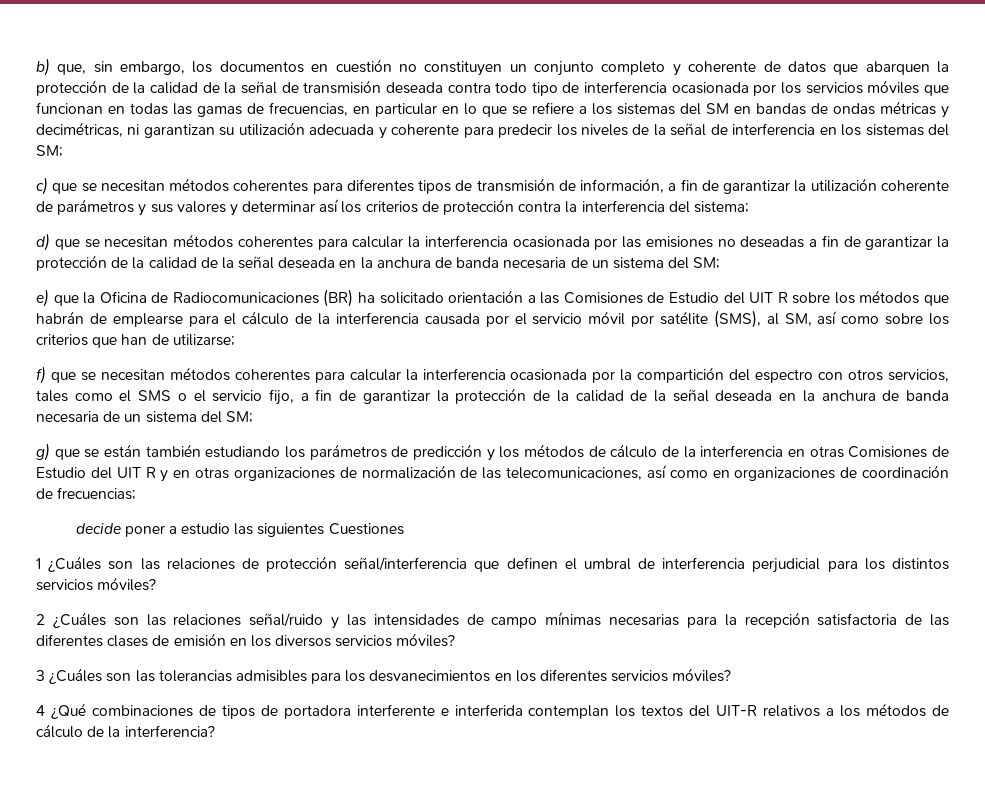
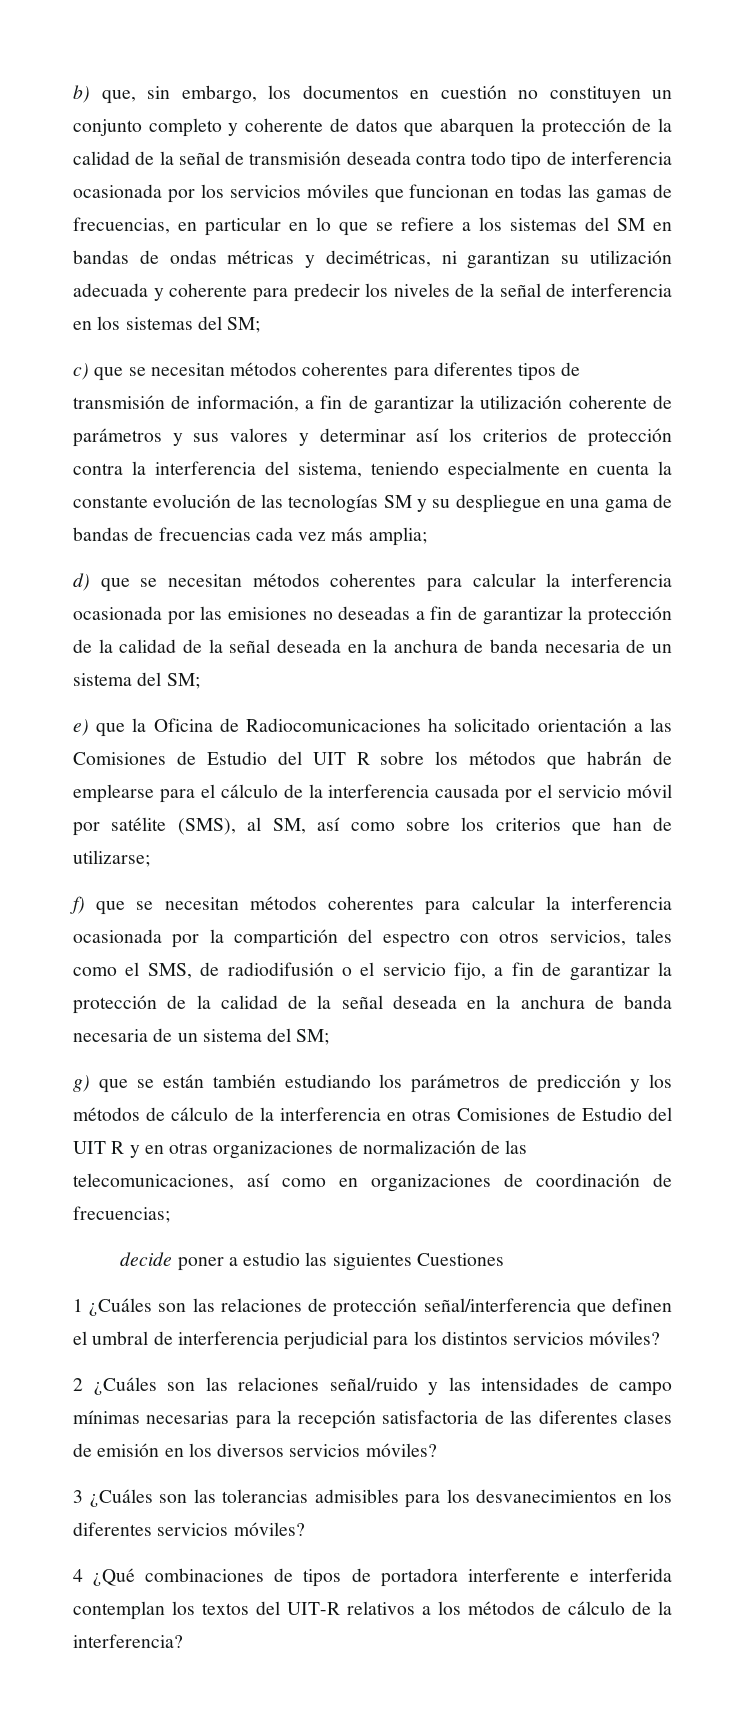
- c) que se necesitan métodos coherentes para diferentes tipos de transmisión de información, a fin de garantizar la utilización coherente de parámetros y sus valores y determinar así los criterios de protección contra la interferencia del sistema;
+ c) que se necesitan métodos coherentes para diferentes tipos de transmisión de información, a fin de garantizar la utilización coherente de parámetros y sus valores y determinar así los criterios de protección contra la interferencia del sistema, teniendo especialmente en cuenta la constante evolución de las tecnologías SM y su despliegue en una gama de bandas de frecuencias cada vez más amplia;
- e) que la Oficina de Radiocomunicaciones (BR) ha solicitado orientación a las Comisiones de Estudio del UIT R sobre los métodos que habrán de emplearse para el cálculo de la interferencia causada por el servicio móvil por satélite (SMS), al SM, así como sobre los criterios que han de utilizarse;
+ e) que la Oficina de Radiocomunicaciones ha solicitado orientación a las Comisiones de Estudio del UIT R sobre los métodos que habrán de emplearse para el cálculo de la interferencia causada por el servicio móvil por satélite (SMS), al SM, así como sobre los criterios que han de utilizarse;
- f) que se necesitan métodos coherentes para calcular la interferencia ocasionada por la compartición del espectro con otros servicios, tales como el SMS o el servicio fijo, a fin de garantizar la protección de la calidad de la señal deseada en la anchura de banda necesaria de un sistema del SM;
+ f) que se necesitan métodos coherentes para calcular la interferencia ocasionada por la compartición del espectro con otros servicios, tales como el SMS, de radiodifusión o el servicio fijo, a fin de garantizar la protección de la calidad de la señal deseada en la anchura de banda necesaria de un sistema del SM;

